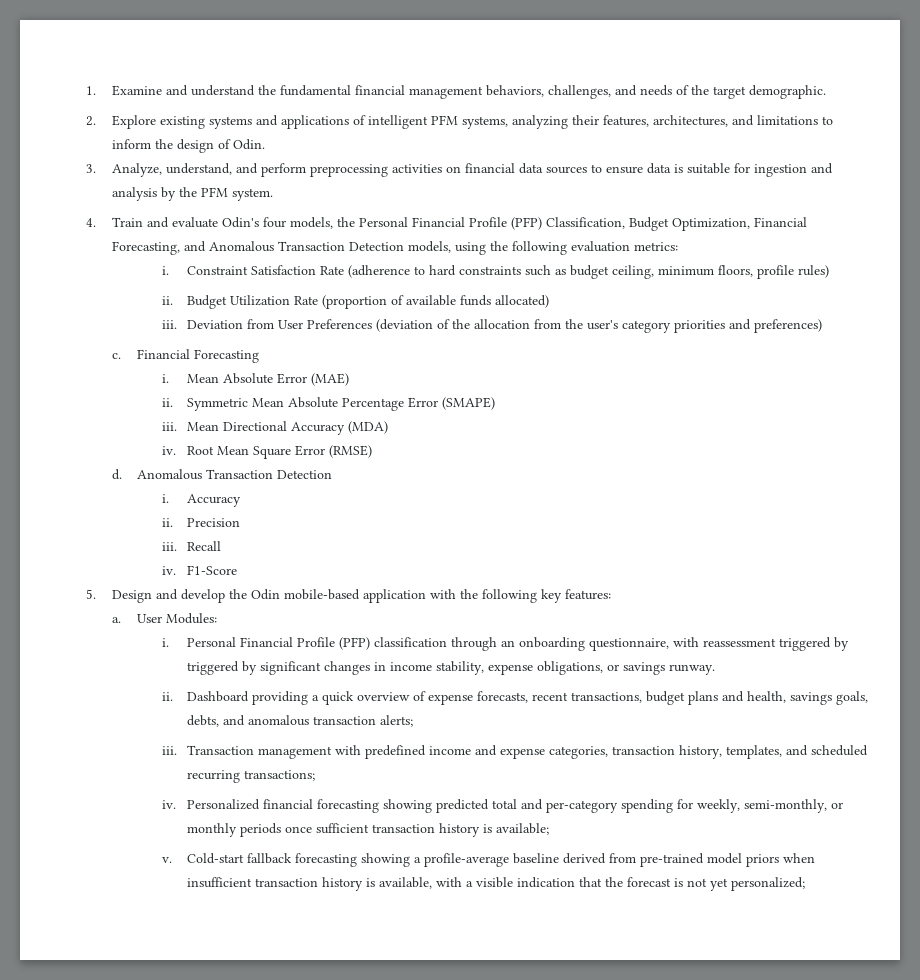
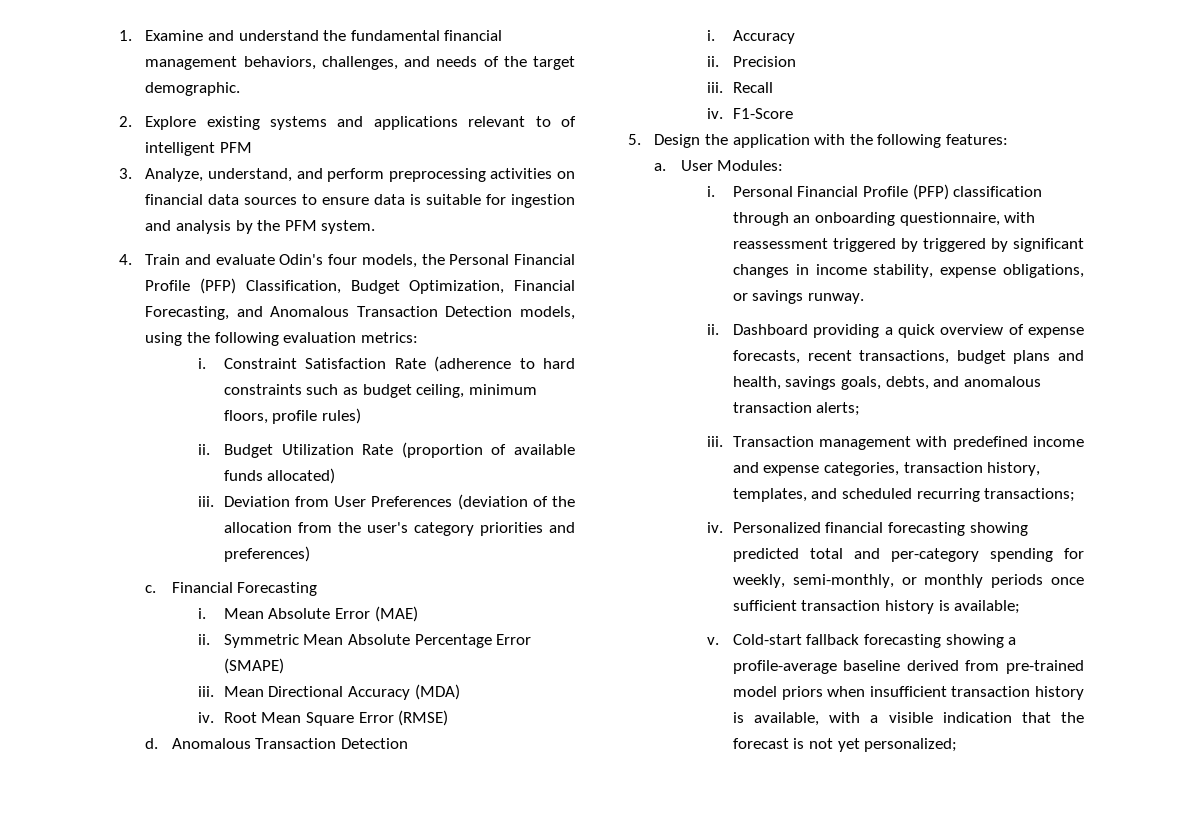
- 2. Explore existing systems and applications of intelligent PFM systems, analyzing their features, architectures, and limitations to inform the design of Odin.
+ 2. Explore existing systems and applications relevant to of intelligent PFM
- 5. Design and develop the Odin mobile-based application with the following key features:
+ 5. Design the application with the following features:

